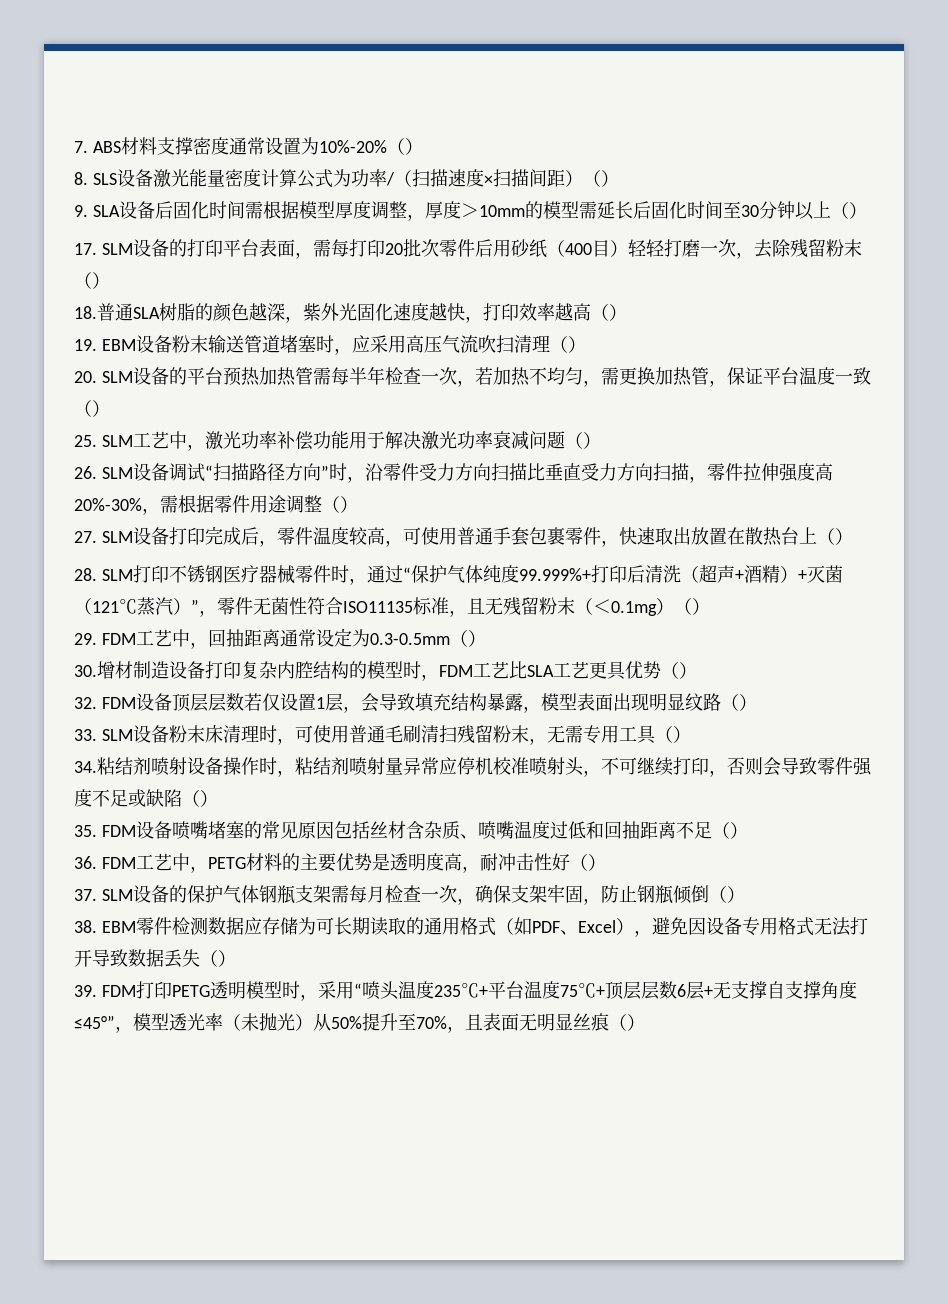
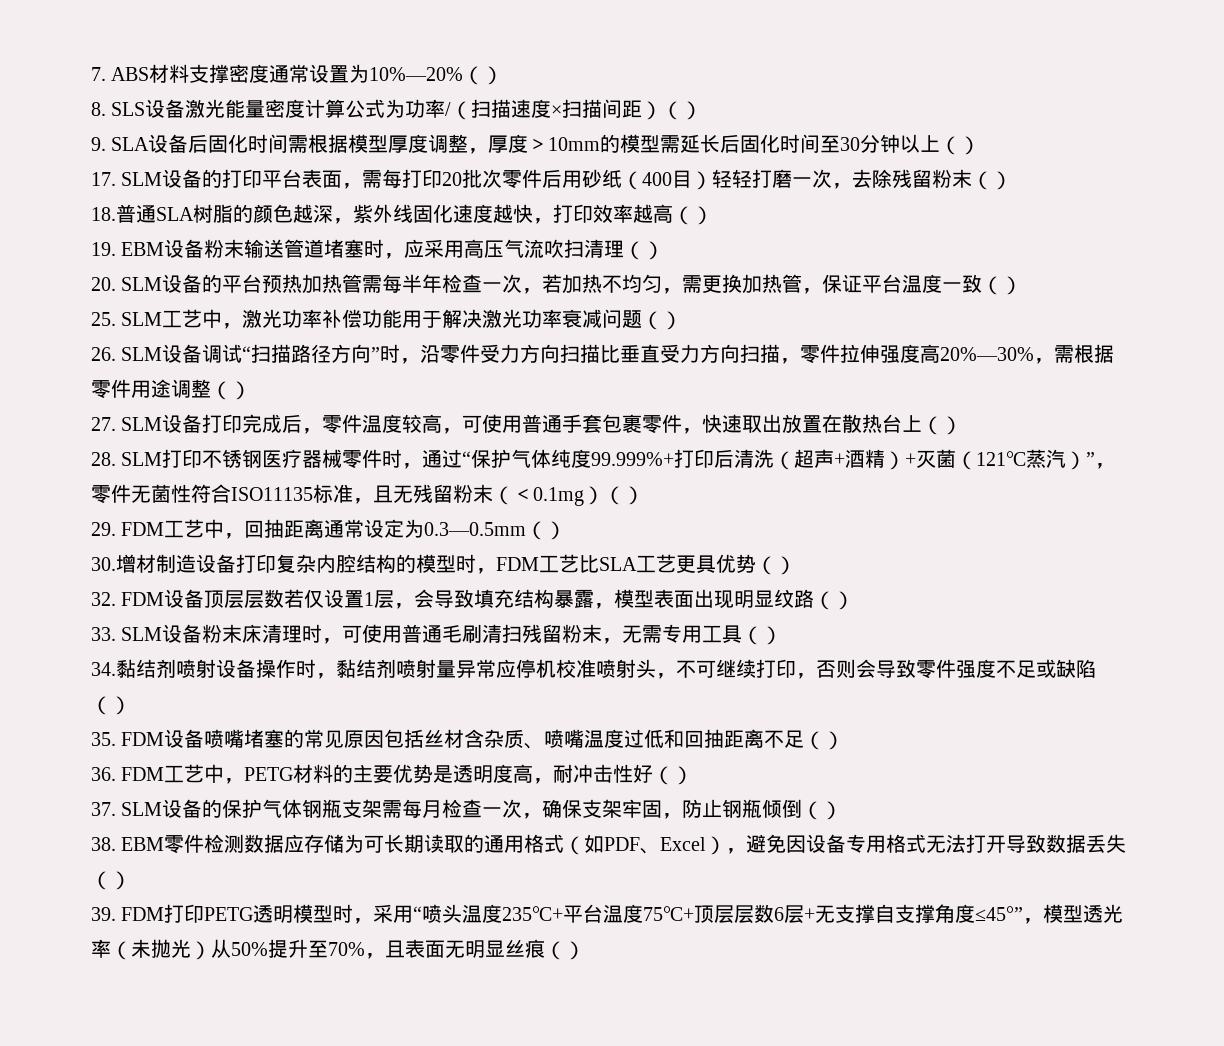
- 7. ABS材料支撑密度通常设置为10%-20%（）
+ 7. ABS材料支撑密度通常设置为10%—20%（）
- 18.普通SLA树脂的颜色越深，紫外光固化速度越快，打印效率越高（）
+ 18.普通SLA树脂的颜色越深，紫外线固化速度越快，打印效率越高（）
- 26. SLM设备调试“扫描路径方向”时，沿零件受力方向扫描比垂直受力方向扫描，零件拉伸强度高20%-30%，需根据零件用途调整（）
+ 26. SLM设备调试“扫描路径方向”时，沿零件受力方向扫描比垂直受力方向扫描，零件拉伸强度高20%—30%，需根据零件用途调整（）
- 29. FDM工艺中，回抽距离通常设定为0.3-0.5mm（）
+ 29. FDM工艺中，回抽距离通常设定为0.3—0.5mm（）
- 34.粘结剂喷射设备操作时，粘结剂喷射量异常应停机校准喷射头，不可继续打印，否则会导致零件强度不足或缺陷（）
+ 34.黏结剂喷射设备操作时，黏结剂喷射量异常应停机校准喷射头，不可继续打印，否则会导致零件强度不足或缺陷（）

